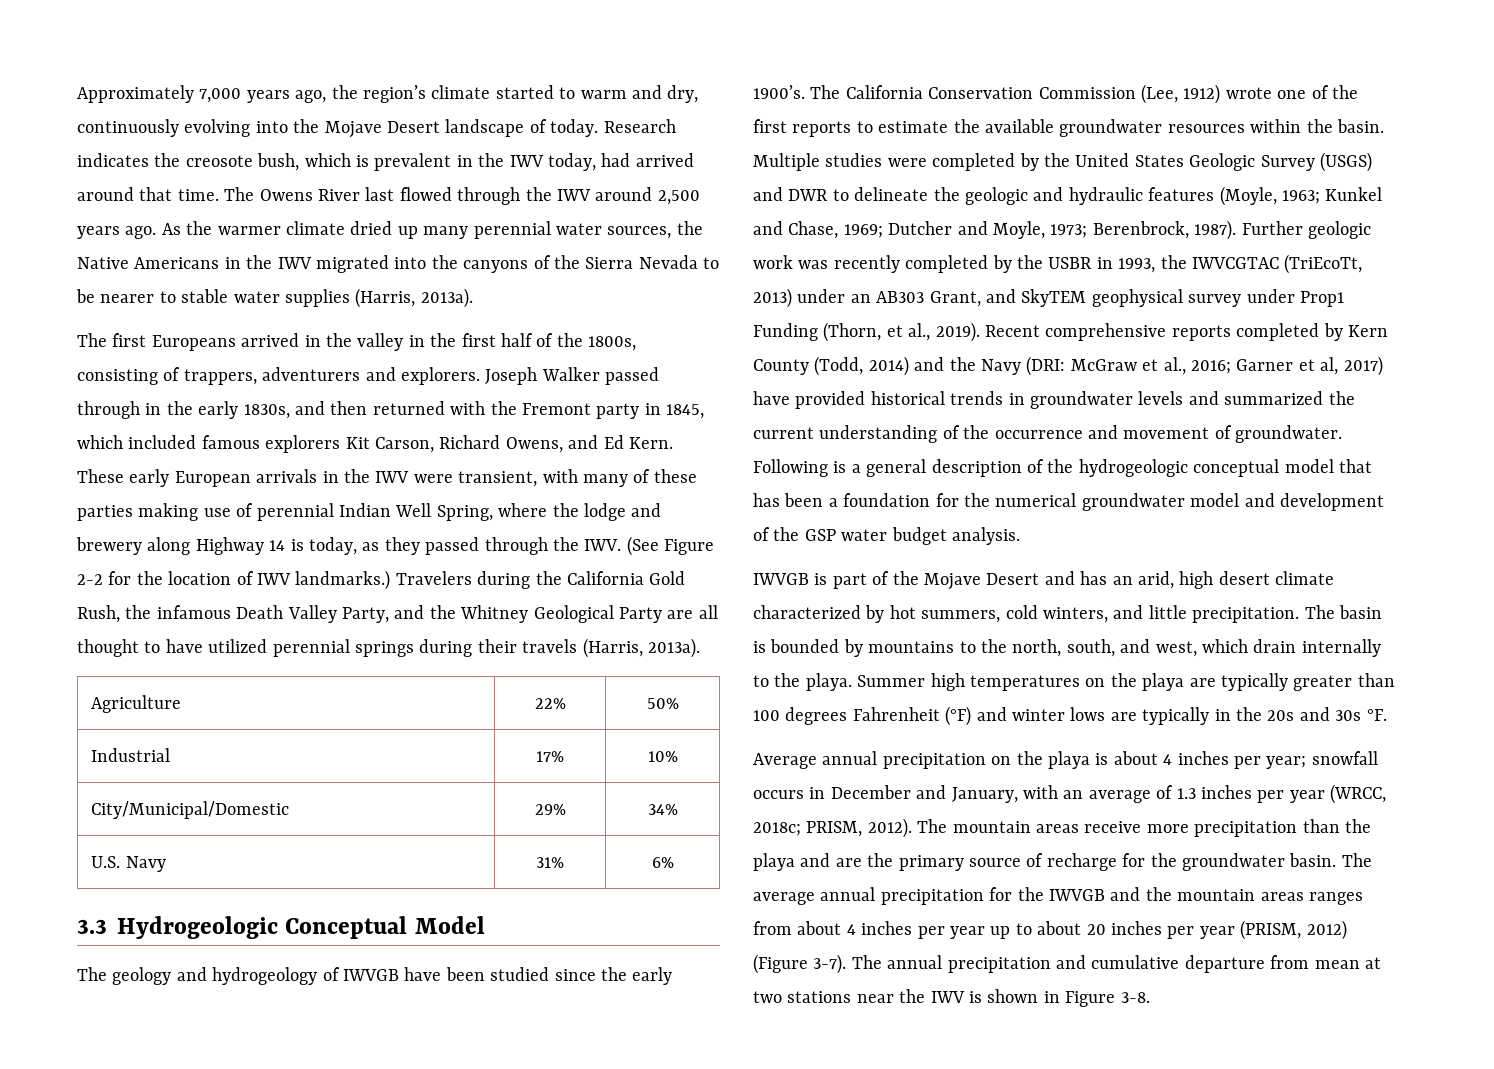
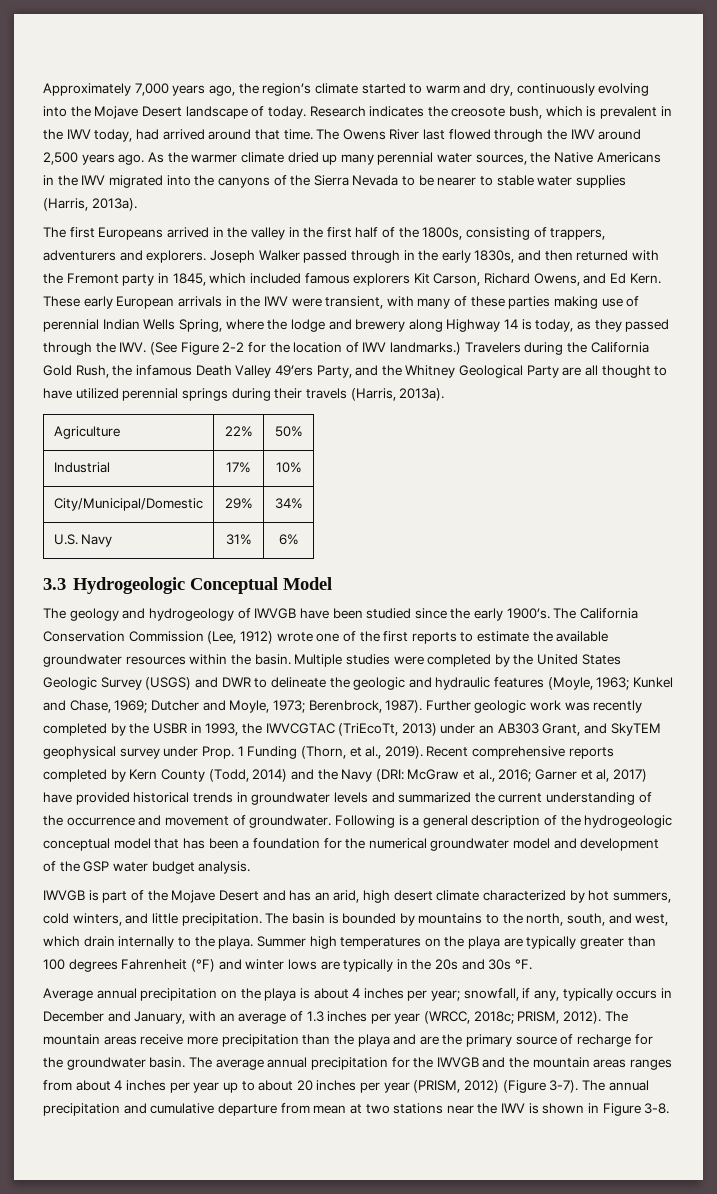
- These early European arrivals in the IWV were transient, with many of these parties making use of perennial Indian Well Spring, where the lodge and brewery along Highway 14 is today, as they passed through the IWV. (See Figure 2-2 for the location of IWV landmarks.)
+ These early European arrivals in the IWV were transient, with many of these parties making use of perennial Indian Wells Spring, where the lodge and brewery along Highway 14 is today, as they passed through the IWV. (See Figure 2-2 for the location of IWV landmarks.)
- Travelers during the California Gold Rush, the infamous Death Valley Party, and the Whitney Geological Party are all thought to have utilized perennial springs during their travels (Harris, 2013a).
+ Travelers during the California Gold Rush, the infamous Death Valley 49’ers Party, and the Whitney Geological Party are all thought to have utilized perennial springs during their travels (Harris, 2013a).
- Further geologic work was recently completed by the USBR in 1993, the IWVCGTAC (TriEcoTt, 2013) under an AB303 Grant, and SkyTEM geophysical survey under Prop1 Funding (Thorn, et al., 2019).
+ Further geologic work was recently completed by the USBR in 1993, the IWVCGTAC (TriEcoTt, 2013) under an AB303 Grant, and SkyTEM geophysical survey under Prop. 1 Funding (Thorn, et al., 2019).
- Average annual precipitation on the playa is about 4 inches per year; snowfall occurs in December and January, with an average of 1.3 inches per year (WRCC, 2018c; PRISM, 2012).
+ Average annual precipitation on the playa is about 4 inches per year; snowfall, if any, typically occurs in December and January, with an average of 1.3 inches per year (WRCC, 2018c; PRISM, 2012).

